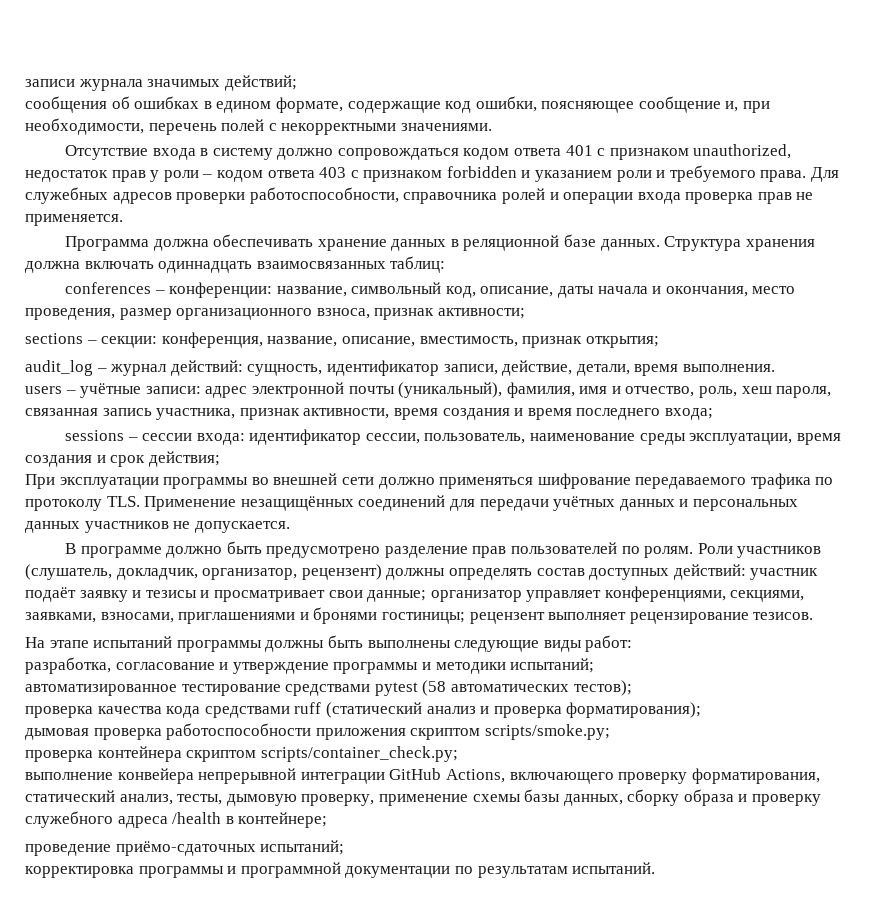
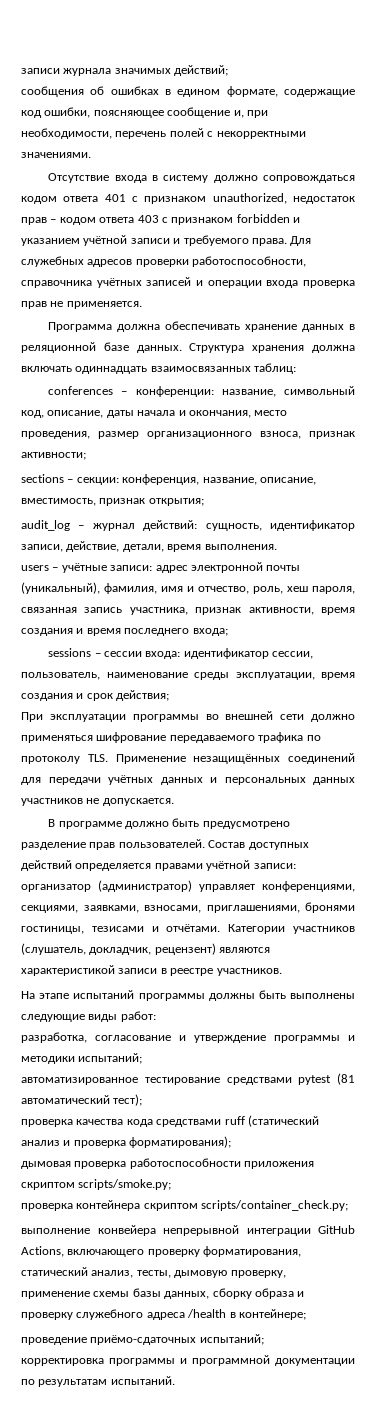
- Отсутствие входа в систему должно сопровождаться кодом ответа 401 с признаком unauthorized, недостаток прав у роли – кодом ответа 403 с признаком forbidden и указанием роли и требуемого права.
+ Отсутствие входа в систему должно сопровождаться кодом ответа 401 с признаком unauthorized, недостаток прав – кодом ответа 403 с признаком forbidden и указанием учётной записи и требуемого права.
- Для служебных адресов проверки работоспособности, справочника ролей и операции входа проверка прав не применяется.
+ Для служебных адресов проверки работоспособности, справочника учётных записей и операции входа проверка прав не применяется.
- В программе должно быть предусмотрено разделение прав пользователей по ролям. Роли участников (слушатель, докладчик, организатор, рецензент) должны определять состав доступных действий: участник подаёт заявку и тезисы и просматривает свои данные; организатор управляет конференциями, секциями, заявками, взносами, приглашениями и бронями гостиницы; рецензент выполняет рецензирование тезисов.
+ В программе должно быть предусмотрено разделение прав пользователей. Состав доступных действий определяется правами учётной записи: организатор (администратор) управляет конференциями, секциями, заявками, взносами, приглашениями, бронями гостиницы, тезисами и отчётами. Категории участников (слушатель, докладчик, рецензент) являются характеристикой записи в реестре участников.
- автоматизированное тестирование средствами pytest (58 автоматических тестов);
+ автоматизированное тестирование средствами pytest (81 автоматический тест);

